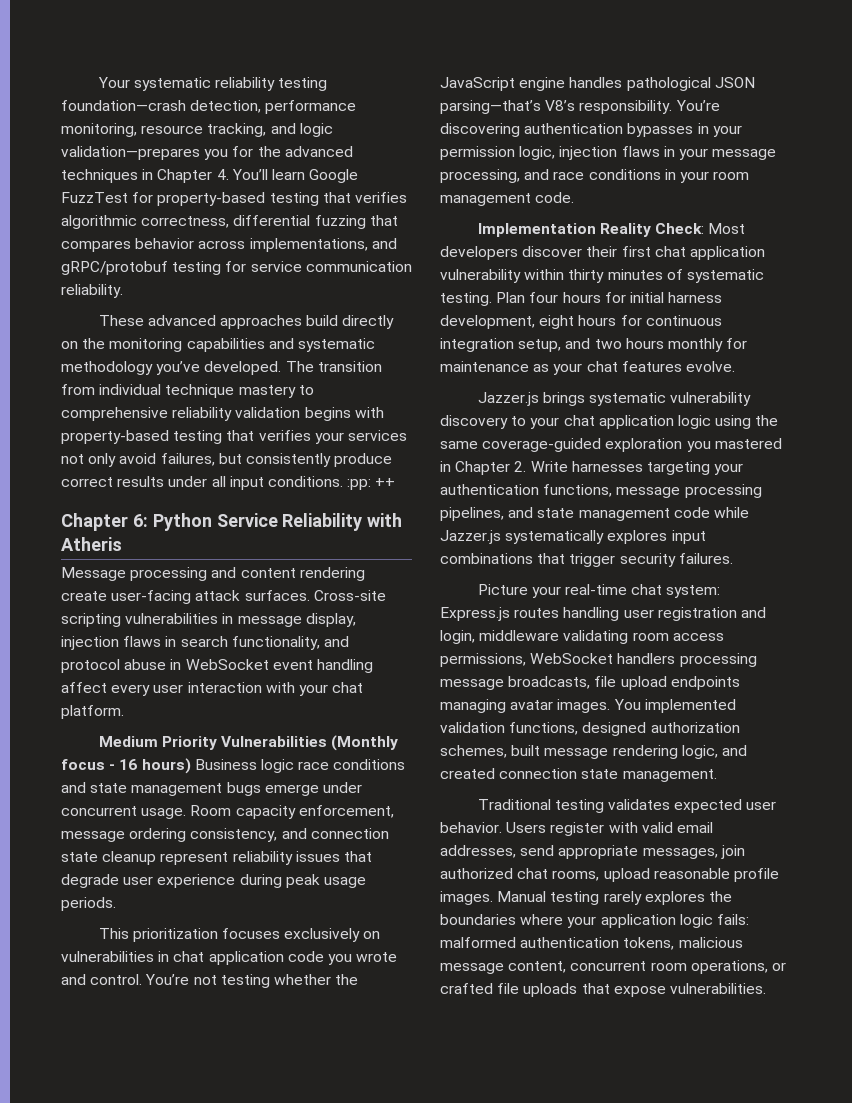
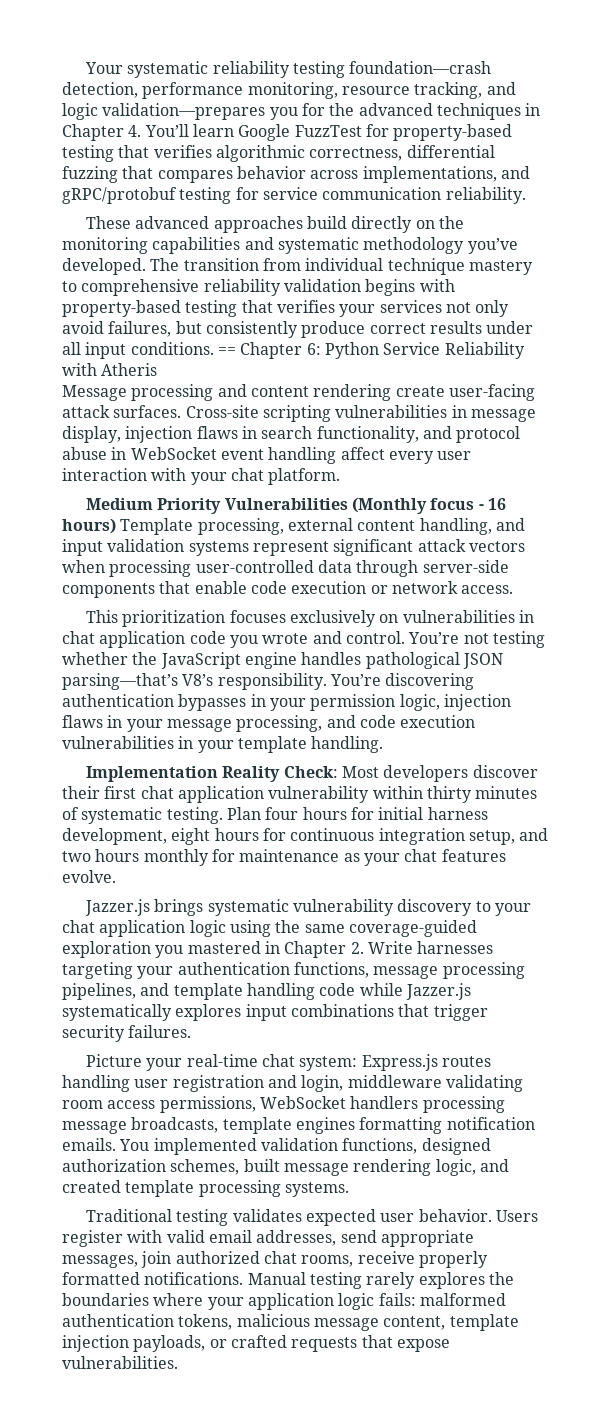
- The transition from individual technique mastery to comprehensive reliability validation begins with property-based testing that verifies your services not only avoid failures, but consistently produce correct results under all input conditions. :pp: ++
- Chapter 6: Python Service Reliability with Atheris
+ The transition from individual technique mastery to comprehensive reliability validation begins with property-based testing that verifies your services not only avoid failures, but consistently produce correct results under all input conditions. == Chapter 6: Python Service Reliability with Atheris
- Medium Priority Vulnerabilities (Monthly focus - 16 hours) Business logic race conditions and state management bugs emerge under concurrent usage. Room capacity enforcement, message ordering consistency, and connection state cleanup represent reliability issues that degrade user experience during peak usage periods.
+ Medium Priority Vulnerabilities (Monthly focus - 16 hours) Template processing, external content handling, and input validation systems represent significant attack vectors when processing user-controlled data through server-side components that enable code execution or network access.
- You’re discovering authentication bypasses in your permission logic, injection flaws in your message processing, and race conditions in your room management code.
+ You’re discovering authentication bypasses in your permission logic, injection flaws in your message processing, and code execution vulnerabilities in your template handling.
- Jazzer.js brings systematic vulnerability discovery to your chat application logic using the same coverage-guided exploration you mastered in Chapter 2. Write harnesses targeting your authentication functions, message processing pipelines, and state management code while Jazzer.js systematically explores input combinations that trigger security failures.
+ Jazzer.js brings systematic vulnerability discovery to your chat application logic using the same coverage-guided exploration you mastered in Chapter 2. Write harnesses targeting your authentication functions, message processing pipelines, and template handling code while Jazzer.js systematically explores input combinations that trigger security failures.
- Picture your real-time chat system: Express.js routes handling user registration and login, middleware validating room access permissions, WebSocket handlers processing message broadcasts, file upload endpoints managing avatar images.
+ Picture your real-time chat system: Express.js routes handling user registration and login, middleware validating room access permissions, WebSocket handlers processing message broadcasts, template engines formatting notification emails.
- You implemented validation functions, designed authorization schemes, built message rendering logic, and created connection state management.
+ You implemented validation functions, designed authorization schemes, built message rendering logic, and created template processing systems.
- Users register with valid email addresses, send appropriate messages, join authorized chat rooms, upload reasonable profile images.
+ Users register with valid email addresses, send appropriate messages, join authorized chat rooms, receive properly formatted notifications.
- Manual testing rarely explores the boundaries where your application logic fails: malformed authentication tokens, malicious message content, concurrent room operations, or crafted file uploads that expose vulnerabilities.
+ Manual testing rarely explores the boundaries where your application logic fails: malformed authentication tokens, malicious message content, template injection payloads, or crafted requests that expose vulnerabilities.

